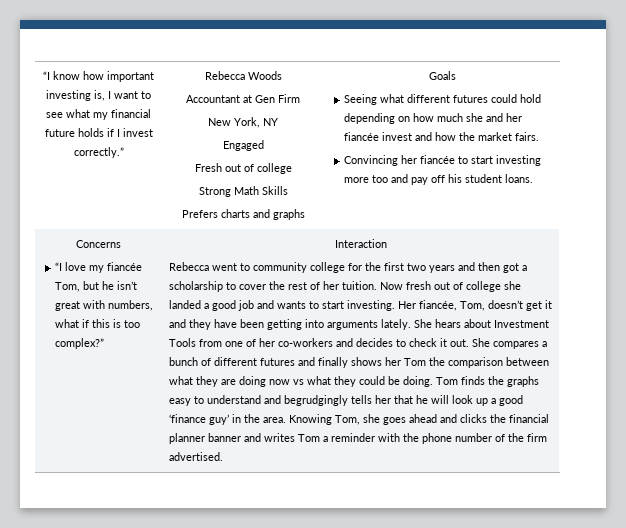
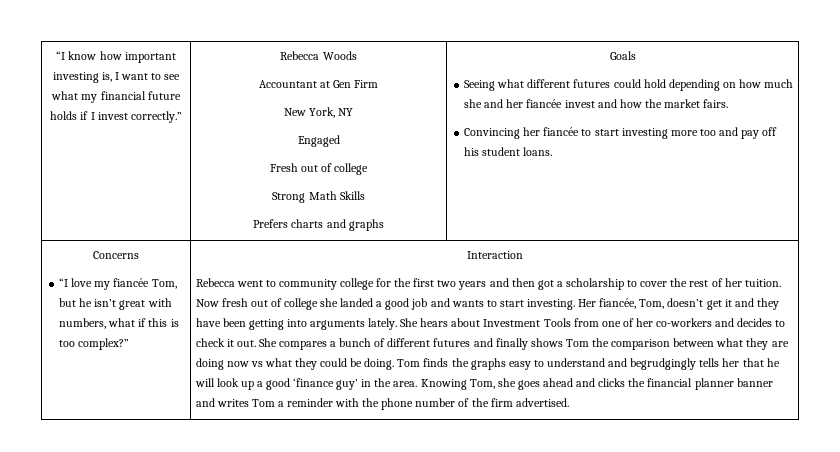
- She compares a bunch of different futures and finally shows her Tom the comparison between what they are doing now vs what they could be doing.
+ She compares a bunch of different futures and finally shows Tom the comparison between what they are doing now vs what they could be doing.

